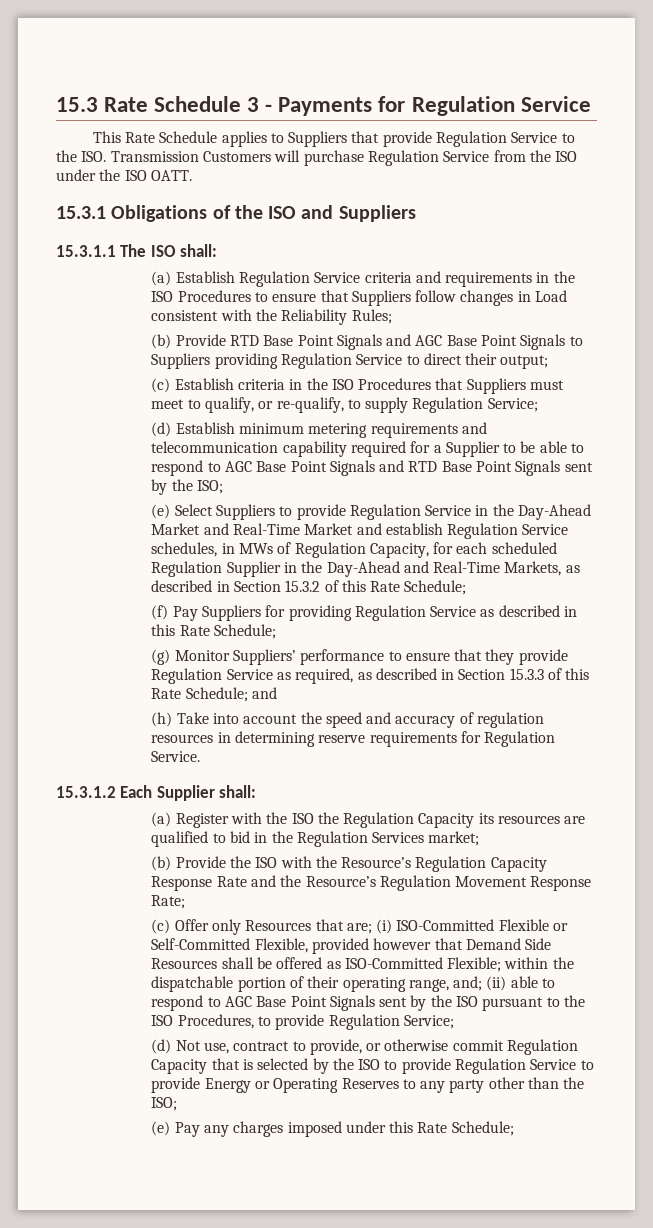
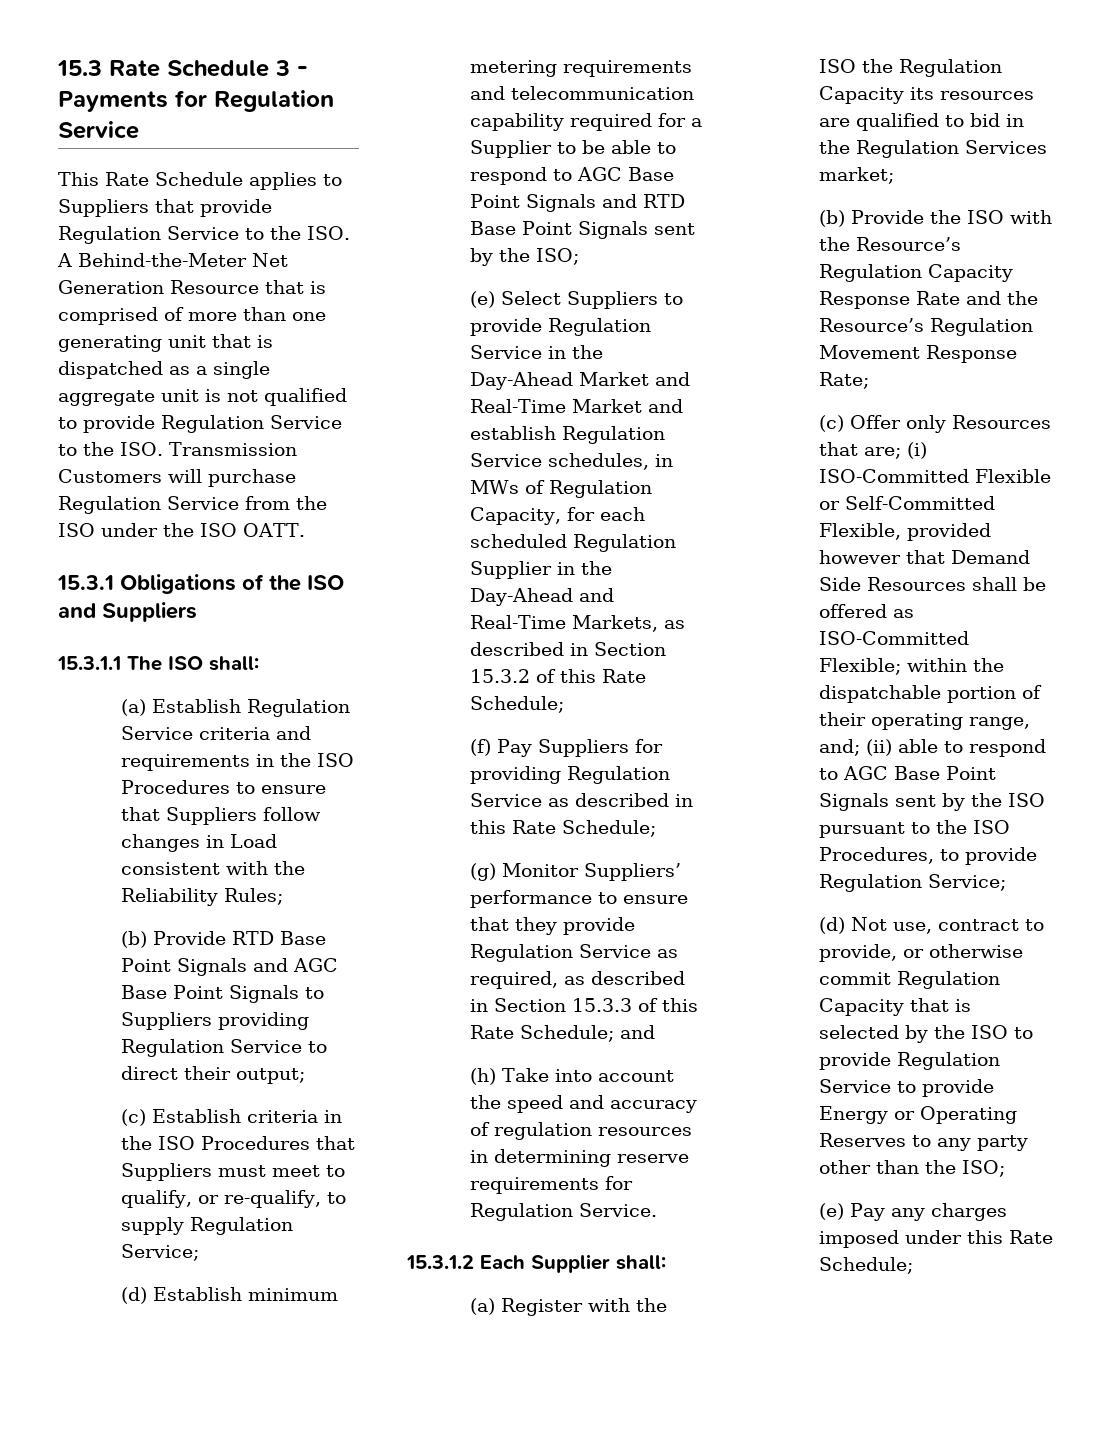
- This Rate Schedule applies to Suppliers that provide Regulation Service to the ISO. Transmission Customers will purchase Regulation Service from the ISO under the ISO OATT.
+ This Rate Schedule applies to Suppliers that provide Regulation Service to the ISO. A Behind-the-Meter Net Generation Resource that is comprised of more than one generating unit that is dispatched as a single aggregate unit is not qualified to provide Regulation Service to the ISO. Transmission Customers will purchase Regulation Service from the ISO under the ISO OATT.

